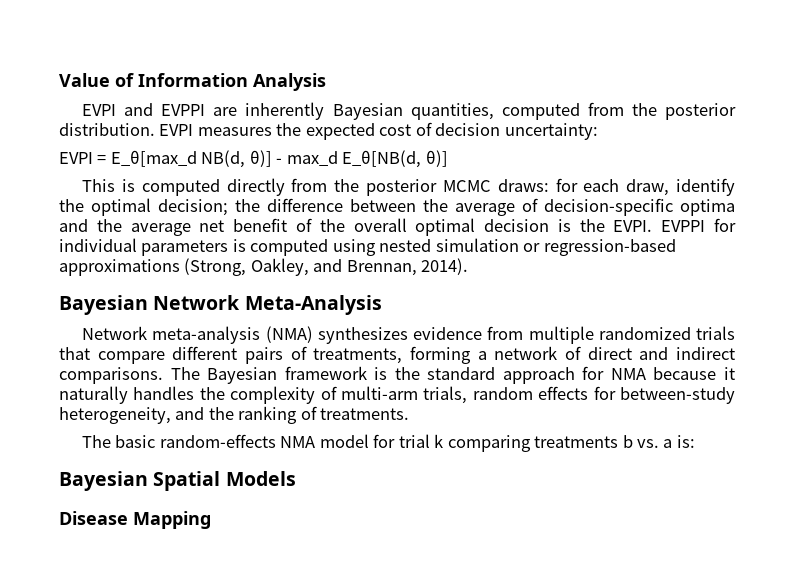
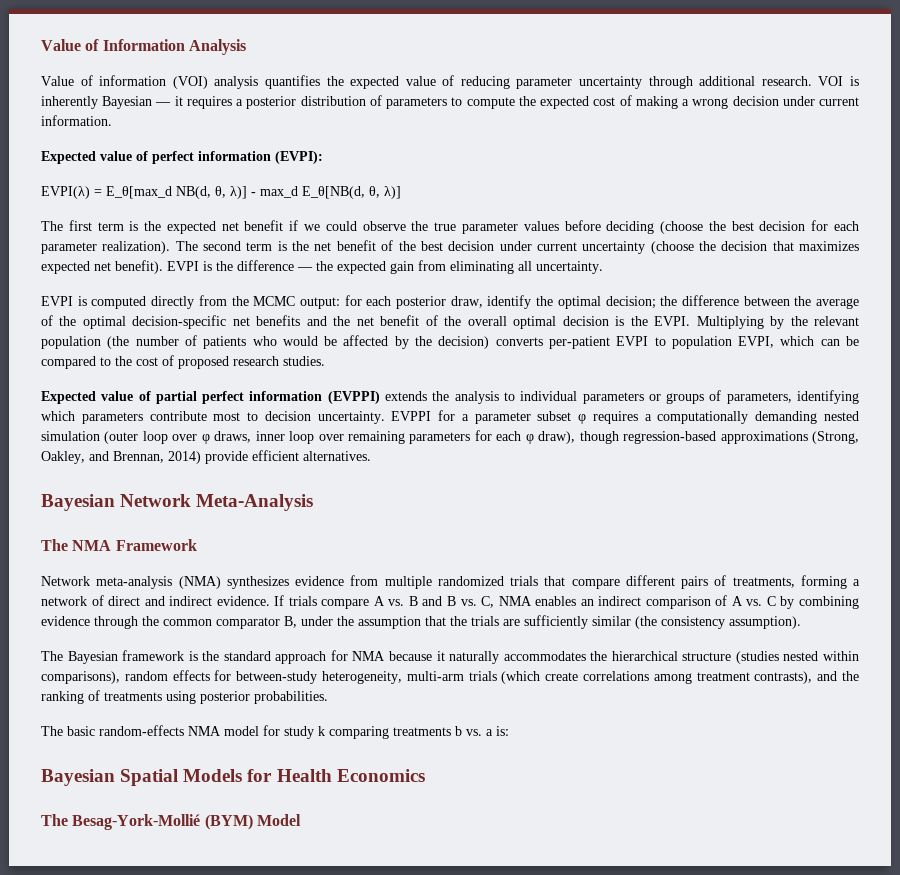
- EVPI and EVPPI are inherently Bayesian quantities, computed from the posterior distribution. EVPI measures the expected cost of decision uncertainty:
- EVPI = E_θ[max_d NB(d, θ)] - max_d E_θ[NB(d, θ)]
- This is computed directly from the posterior MCMC draws: for each draw, identify the optimal decision; the difference between the average of decision-specific optima and the average net benefit of the overall optimal decision is the EVPI.
+ Value of information (VOI) analysis quantifies the expected value of reducing parameter uncertainty through additional research. VOI is inherently Bayesian — it requires a posterior distribution of parameters to compute the expected cost of making a wrong decision under current information.
+ Expected value of perfect information (EVPI):
+ EVPI(λ) = E_θ[max_d NB(d, θ, λ)] - max_d E_θ[NB(d, θ, λ)]
+ The first term is the expected net benefit if we could observe the true parameter values before deciding (choose the best decision for each parameter realization). The second term is the net benefit of the best decision under current uncertainty (choose the decision that maximizes expected net benefit). EVPI is the difference — the expected gain from eliminating all uncertainty.
+ EVPI is computed directly from the MCMC output: for each posterior draw, identify the optimal decision; the difference between the average of the optimal decision-specific net benefits and the net benefit of the overall optimal decision is the EVPI.
- EVPPI for individual parameters is computed using nested simulation or regression-based approximations (Strong, Oakley, and Brennan, 2014).
+ Multiplying by the relevant population (the number of patients who would be affected by the decision) converts per-patient EVPI to population EVPI, which can be compared to the cost of proposed research studies.
+ Expected value of partial perfect information (EVPPI) extends the analysis to individual parameters or groups of parameters, identifying which parameters contribute most to decision uncertainty. EVPPI for a parameter subset φ requires a computationally demanding nested simulation (outer loop over φ draws, inner loop over remaining parameters for each φ draw), though regression-based approximations (Strong, Oakley, and Brennan, 2014) provide efficient alternatives.
+ The NMA Framework
- Network meta-analysis (NMA) synthesizes evidence from multiple randomized trials that compare different pairs of treatments, forming a network of direct and indirect comparisons. The Bayesian framework is the standard approach for NMA because it naturally handles the complexity of multi-arm trials, random effects for between-study heterogeneity, and the ranking of treatments.
+ Network meta-analysis (NMA) synthesizes evidence from multiple randomized trials that compare different pairs of treatments, forming a network of direct and indirect evidence. If trials compare A vs. B and B vs. C, NMA enables an indirect comparison of A vs. C by combining evidence through the common comparator B, under the assumption that the trials are sufficiently similar (the consistency assumption).
+ The Bayesian framework is the standard approach for NMA because it naturally accommodates the hierarchical structure (studies nested within comparisons), random effects for between-study heterogeneity, multi-arm trials (which create correlations among treatment contrasts), and the ranking of treatments using posterior probabilities.
- The basic random-effects NMA model for trial k comparing treatments b vs. a is:
+ The basic random-effects NMA model for study k comparing treatments b vs. a is:
- Bayesian Spatial Models
- Disease Mapping
+ Bayesian Spatial Models for Health Economics
+ The Besag-York-Mollié (BYM) Model

